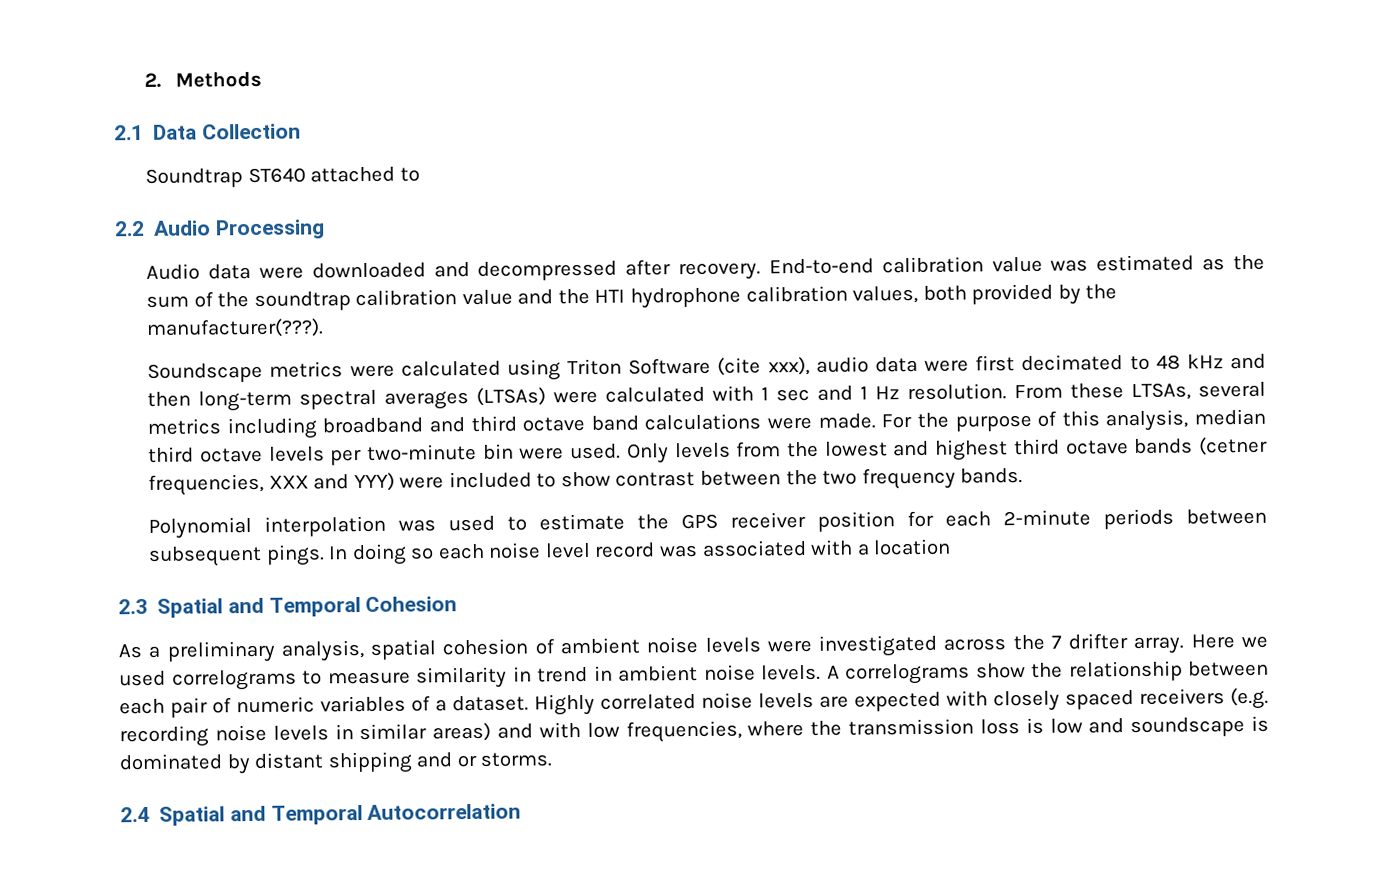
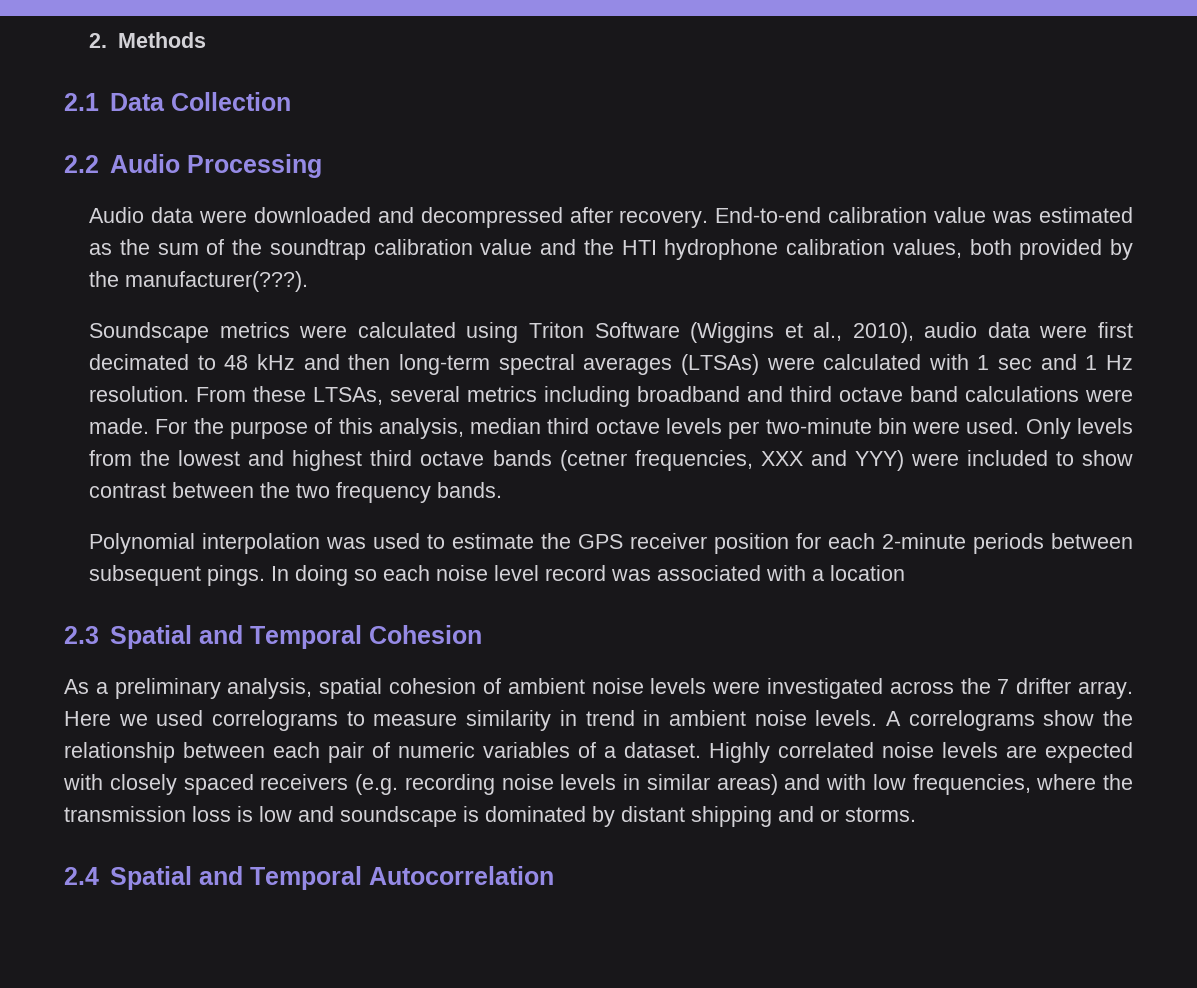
- Soundtrap ST640 attached to
- Soundscape metrics were calculated using Triton Software (cite xxx), audio data were first decimated to 48 kHz and then long-term spectral averages (LTSAs) were calculated with 1 sec and 1 Hz resolution.
+ Soundscape metrics were calculated using Triton Software (Wiggins et al., 2010), audio data were first decimated to 48 kHz and then long-term spectral averages (LTSAs) were calculated with 1 sec and 1 Hz resolution.

